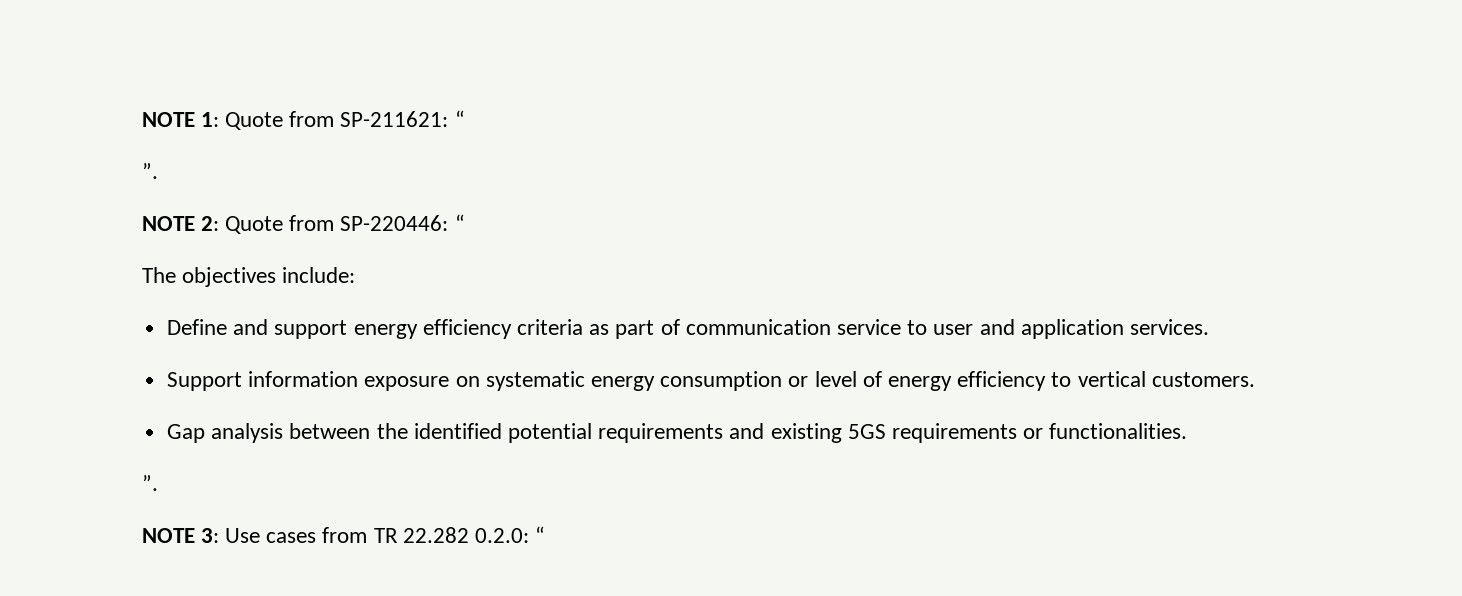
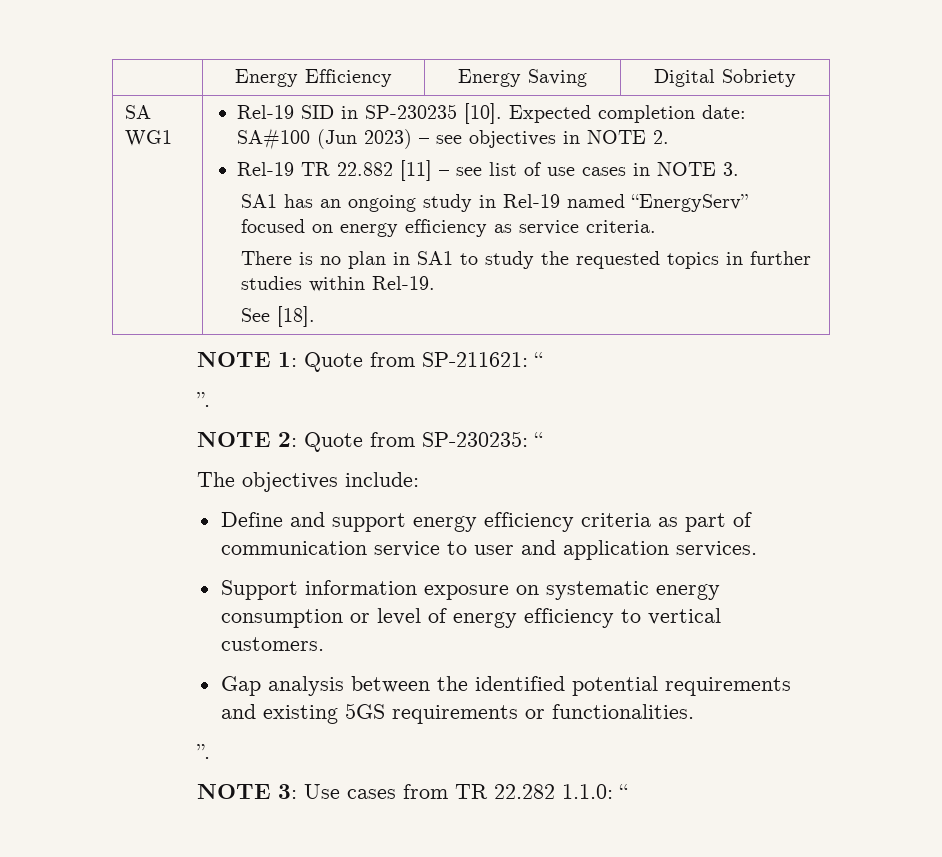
+ | Energy Efficiency | Energy Saving | Digital Sobriety
+ SA WG1 | Rel-19 SID in SP-230235 [10]. Expected completion date: SA#100 (Jun 2023) – see objectives in NOTE 2.
+ Rel-19 TR 22.882 [11] – see list of use cases in NOTE 3.
+ SA1 has an ongoing study in Rel-19 named “EnergyServ” focused on energy efficiency as service criteria.
+ There is no plan in SA1 to study the requested topics in further studies within Rel-19.
+ See [18].
- NOTE 2: Quote from SP-220446: “
+ NOTE 2: Quote from SP-230235: “
- NOTE 3: Use cases from TR 22.282 0.2.0: “
+ NOTE 3: Use cases from TR 22.282 1.1.0: “

